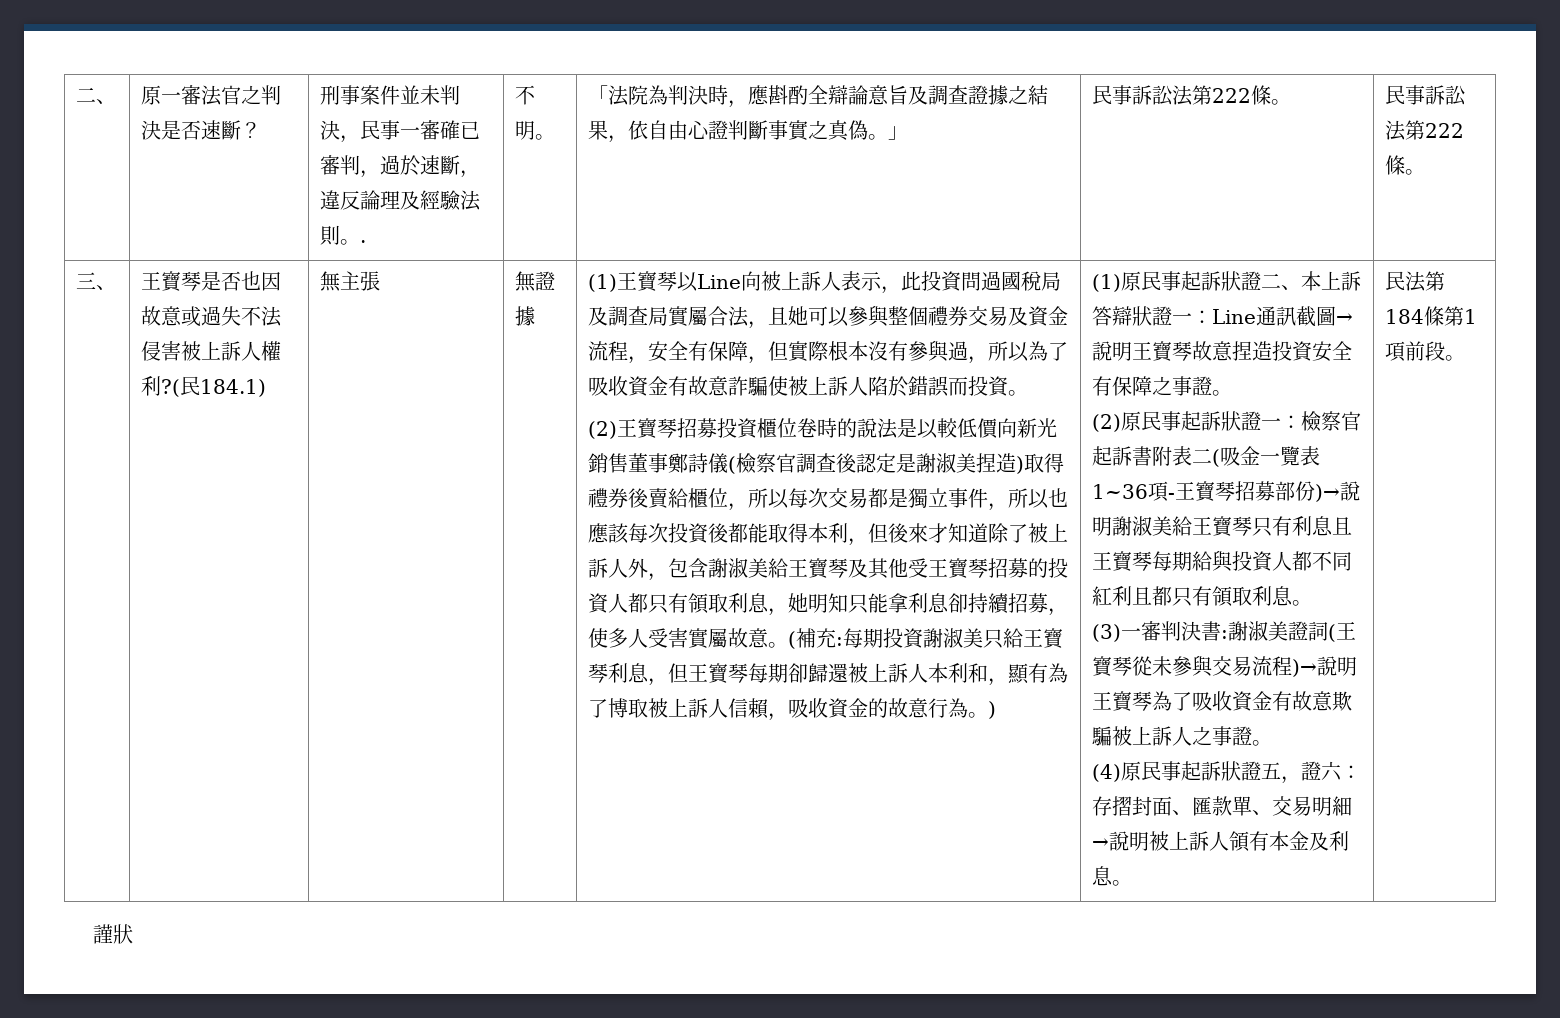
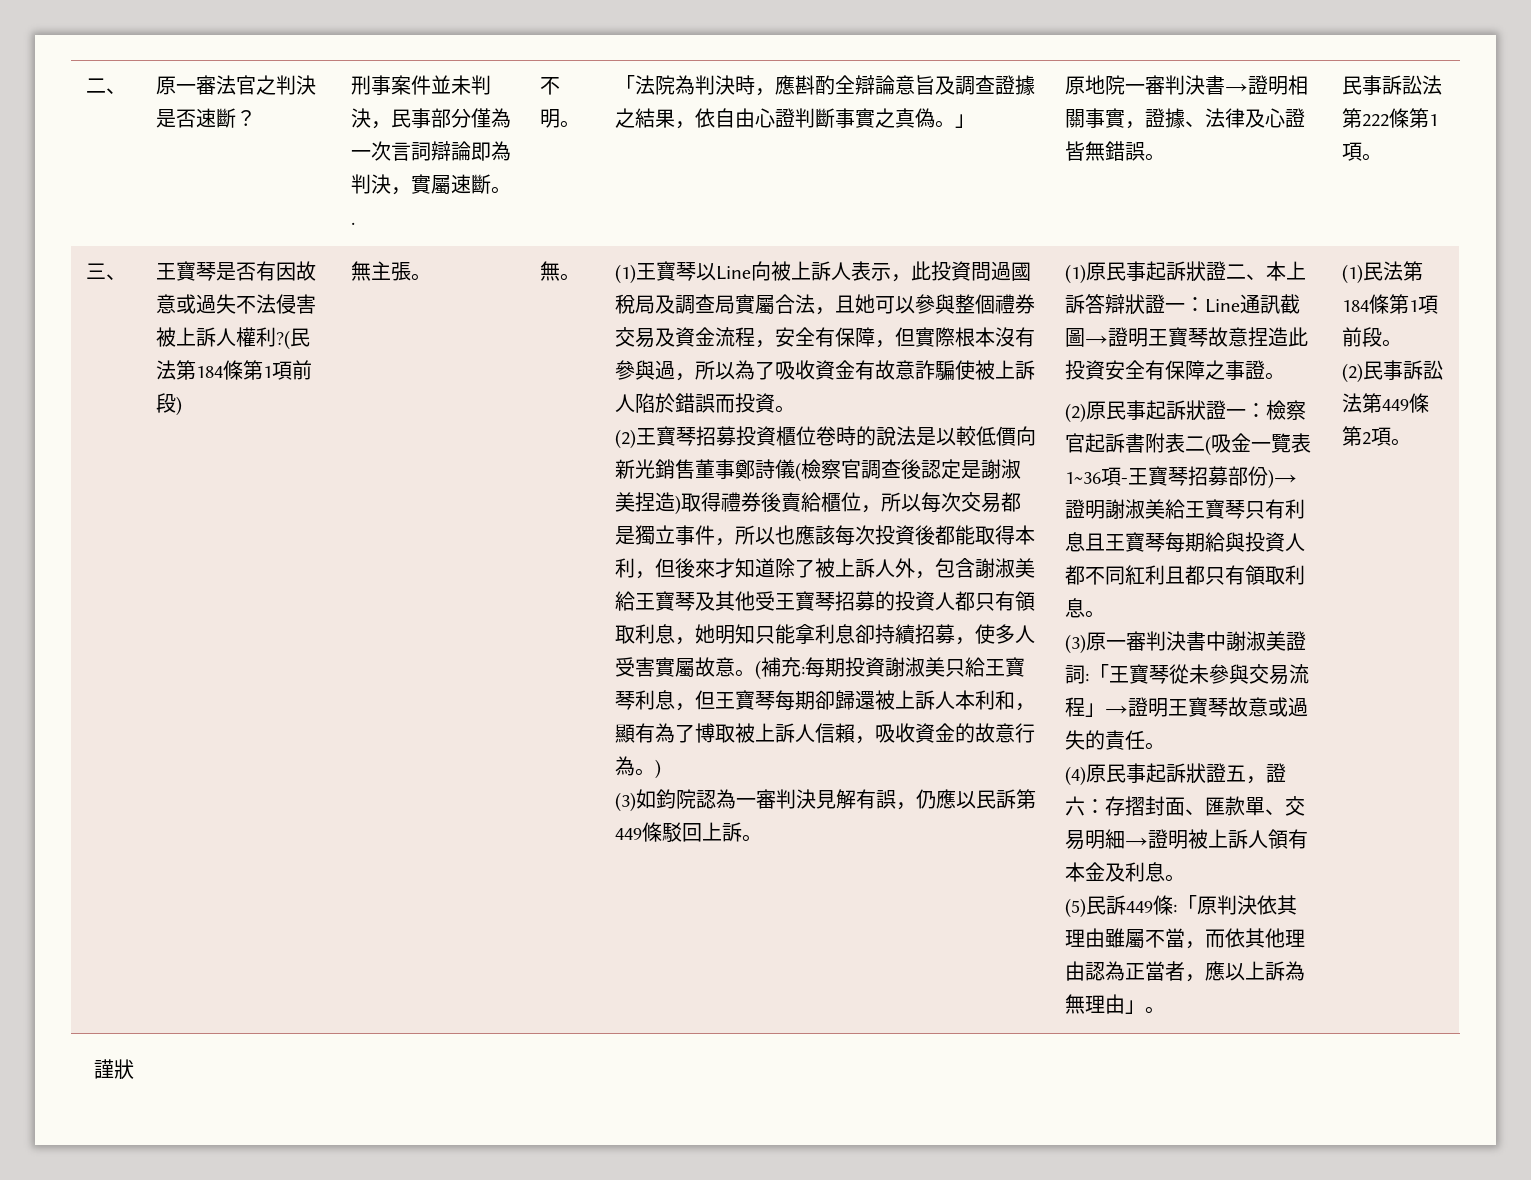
- 刑事案件並未判決，民事一審確已審判，過於速斷，違反論理及經驗法則。.
+ 刑事案件並未判決，民事部分僅為一次言詞辯論即為判決，實屬速斷。.
- 「法院為判決時，應斟酌全辯論意旨及調查證據之結果，依自由心證判斷事實之真偽。」 | 民事訴訟法第222條。 | 民事訴訟法第222條。
+ 「法院為判決時，應斟酌全辯論意旨及調查證據之結果，依自由心證判斷事實之真偽。」 | 原地院一審判決書→證明相關事實，證據、法律及心證皆無錯誤。 | 民事訴訟法第222條第1項。
- 王寶琴是否也因故意或過失不法侵害被上訴人權利?(民184.1)
+ 王寶琴是否有因故意或過失不法侵害被上訴人權利?(民法第184條第1項前段)
- 無主張 | 無證據
+ 無主張。 | 無。
+ (3)如鈞院認為一審判決見解有誤，仍應以民訴第449條駁回上訴。
- (1)原民事起訴狀證二、本上訴答辯狀證一：Line通訊截圖→說明王寶琴故意捏造投資安全有保障之事證。
+ (1)原民事起訴狀證二、本上訴答辯狀證一：Line通訊截圖→證明王寶琴故意捏造此投資安全有保障之事證。
- (2)原民事起訴狀證一：檢察官起訴書附表二(吸金一覽表1~36項-王寶琴招募部份)→說明謝淑美給王寶琴只有利息且王寶琴每期給與投資人都不同紅利且都只有領取利息。
+ (2)原民事起訴狀證一：檢察官起訴書附表二(吸金一覽表1~36項-王寶琴招募部份)→證明謝淑美給王寶琴只有利息且王寶琴每期給與投資人都不同紅利且都只有領取利息。
- (3)一審判決書:謝淑美證詞(王寶琴從未參與交易流程)→說明王寶琴為了吸收資金有故意欺騙被上訴人之事證。
+ (3)原一審判決書中謝淑美證詞:「王寶琴從未參與交易流程」→證明王寶琴故意或過失的責任。
- (4)原民事起訴狀證五，證六：存摺封面、匯款單、交易明細→說明被上訴人領有本金及利息。
+ (4)原民事起訴狀證五，證六：存摺封面、匯款單、交易明細→證明被上訴人領有本金及利息。
- 民法第184條第1項前段。
+ (5)民訴449條:「原判決依其理由雖屬不當，而依其他理由認為正當者，應以上訴為無理由」。 | (1)民法第184條第1項前段。
+ (2)民事訴訟法第449條第2項。

